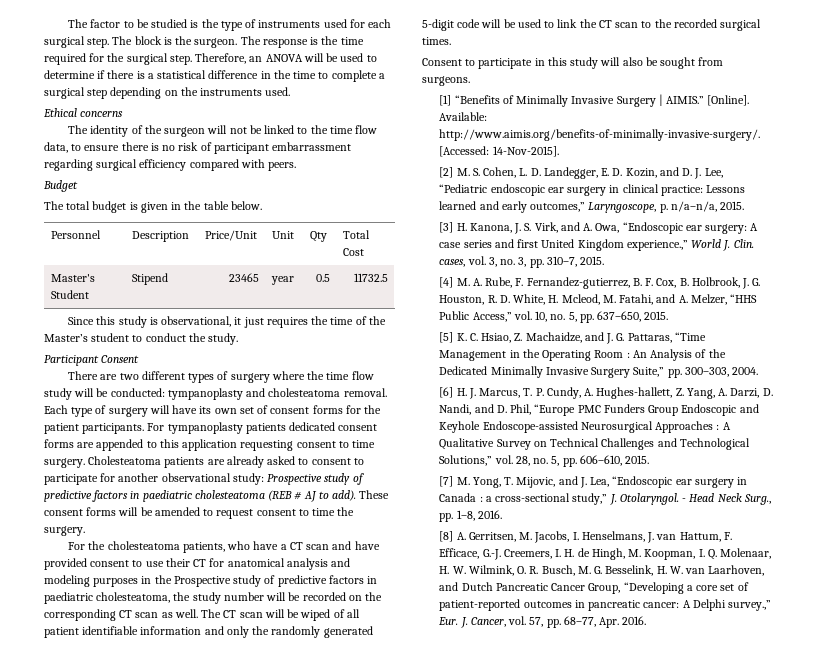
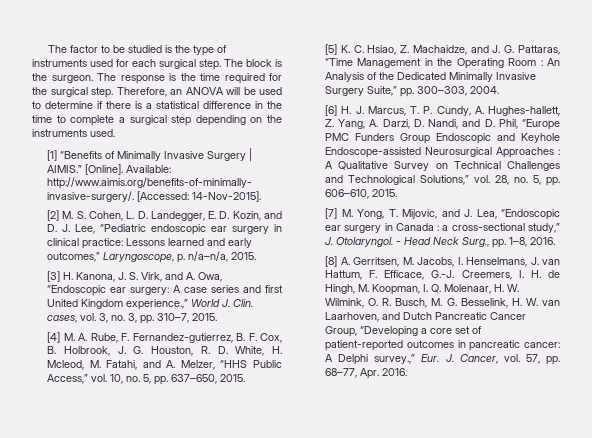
- Ethical concerns
- The identity of the surgeon will not be linked to the time flow data, to ensure there is no risk of participant embarrassment regarding surgical efficiency compared with peers.
- Budget
- The total budget is given in the table below.
- Personnel | Description | Price/Unit | Unit | Qty | Total Cost
- Master's Student | Stipend | 23465 | year | 0.5 | 11732.5
- Since this study is observational, it just requires the time of the Master’s student to conduct the study.
- Participant Consent
- There are two different types of surgery where the time flow study will be conducted: tympanoplasty and cholesteatoma removal. Each type of surgery will have its own set of consent forms for the patient participants. For tympanoplasty patients dedicated consent forms are appended to this application requesting consent to time surgery. Cholesteatoma patients are already asked to consent to participate for another observational study: Prospective study of predictive factors in paediatric cholesteatoma (REB # AJ to add). These consent forms will be amended to request consent to time the surgery.
- For the cholesteatoma patients, who have a CT scan and have provided consent to use their CT for anatomical analysis and modeling purposes in the Prospective study of predictive factors in paediatric cholesteatoma, the study number will be recorded on the corresponding CT scan as well. The CT scan will be wiped of all patient identifiable information and only the randomly generated 5-digit code will be used to link the CT scan to the recorded surgical times.
- Consent to participate in this study will also be sought from surgeons.

